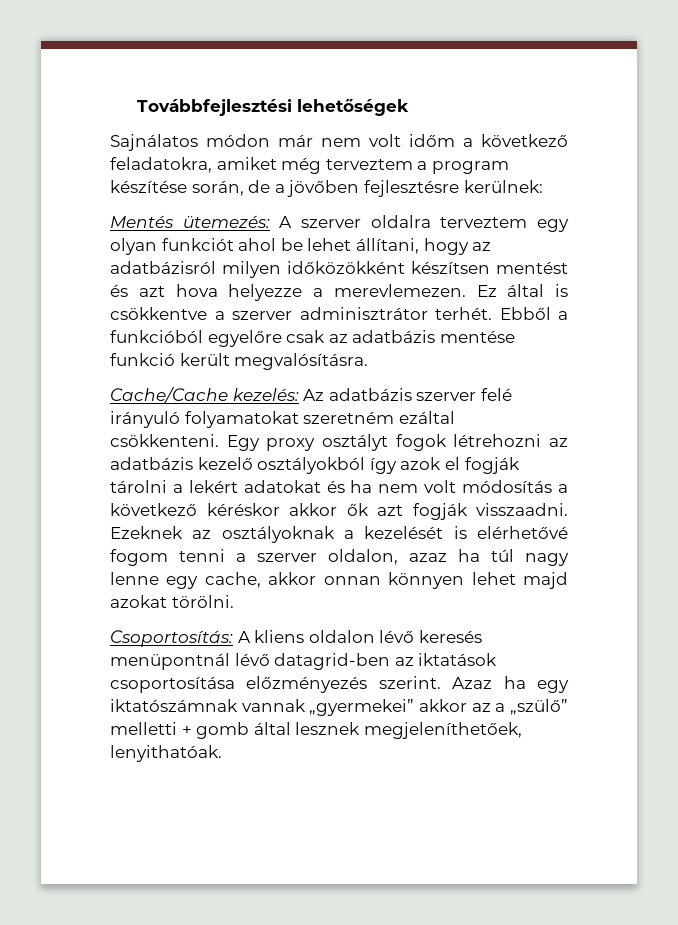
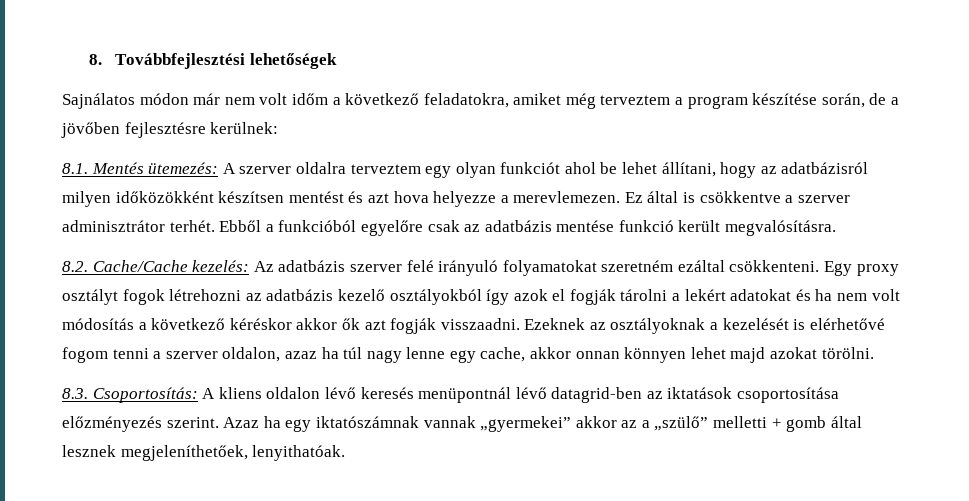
- Továbbfejlesztési lehetőségek
+ 8. Továbbfejlesztési lehetőségek
- Mentés ütemezés: A szerver oldalra terveztem egy olyan funkciót ahol be lehet állítani, hogy az adatbázisról milyen időközökként készítsen mentést és azt hova helyezze a merevlemezen.
+ 8.1. Mentés ütemezés: A szerver oldalra terveztem egy olyan funkciót ahol be lehet állítani, hogy az adatbázisról milyen időközökként készítsen mentést és azt hova helyezze a merevlemezen.
- Cache/Cache kezelés: Az adatbázis szerver felé irányuló folyamatokat szeretném ezáltal csökkenteni.
+ 8.2. Cache/Cache kezelés: Az adatbázis szerver felé irányuló folyamatokat szeretném ezáltal csökkenteni.
- Csoportosítás: A kliens oldalon lévő keresés menüpontnál lévő datagrid-ben az iktatások csoportosítása előzményezés szerint.
+ 8.3. Csoportosítás: A kliens oldalon lévő keresés menüpontnál lévő datagrid-ben az iktatások csoportosítása előzményezés szerint.

